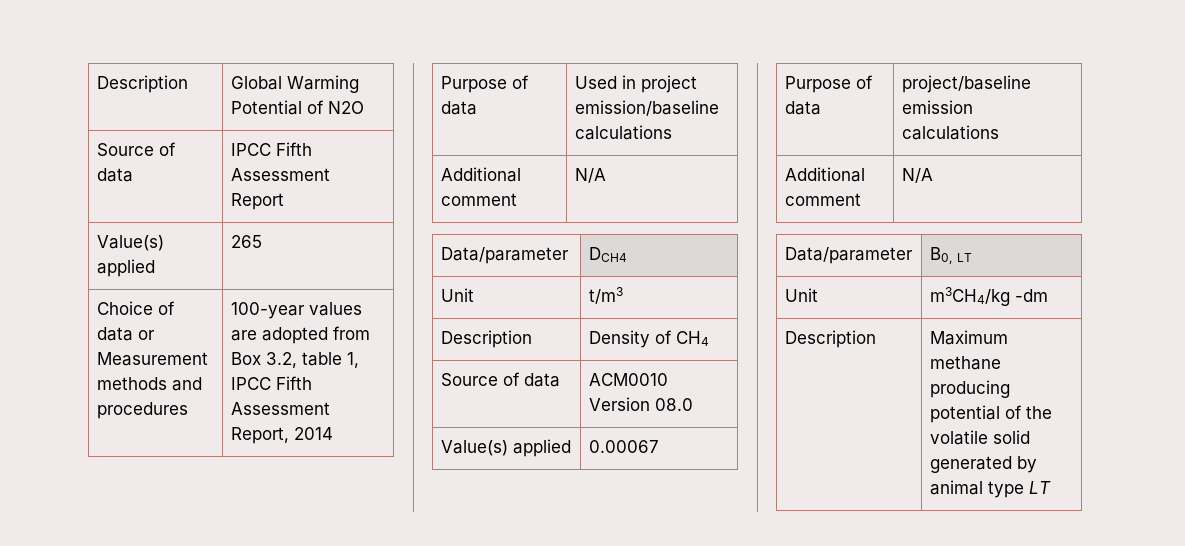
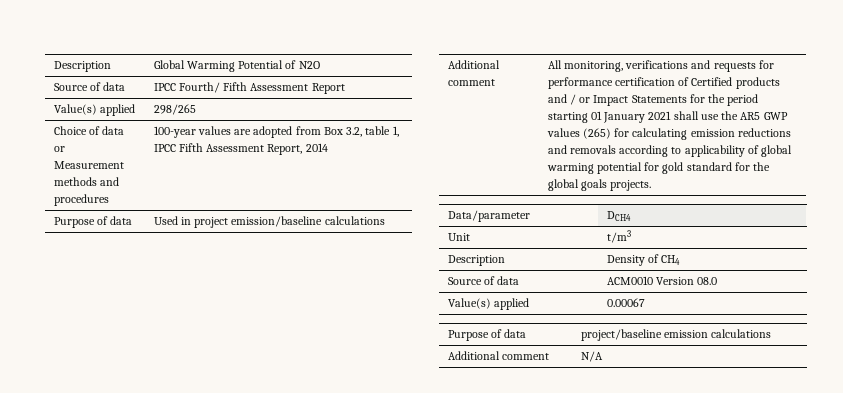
- Source of data | IPCC Fifth Assessment Report
+ Source of data | IPCC Fourth/ Fifth Assessment Report
- Value(s) applied | 265
+ Value(s) applied | 298/265
  Purpose of data | Used in project emission/baseline calculations
- Additional comment | N/A
+ Additional comment | All monitoring, verifications and requests for performance certification of Certified products and / or Impact Statements for the period starting 01 January 2021 shall use the AR5 GWP values (265) for calculating emission reductions and removals according to applicability of global warming potential for gold standard for the global goals projects.
- Data/parameter | B0, LT
- Unit | m3CH4/kg -dm
- Description | Maximum methane producing potential of the volatile solid generated by animal type LT

